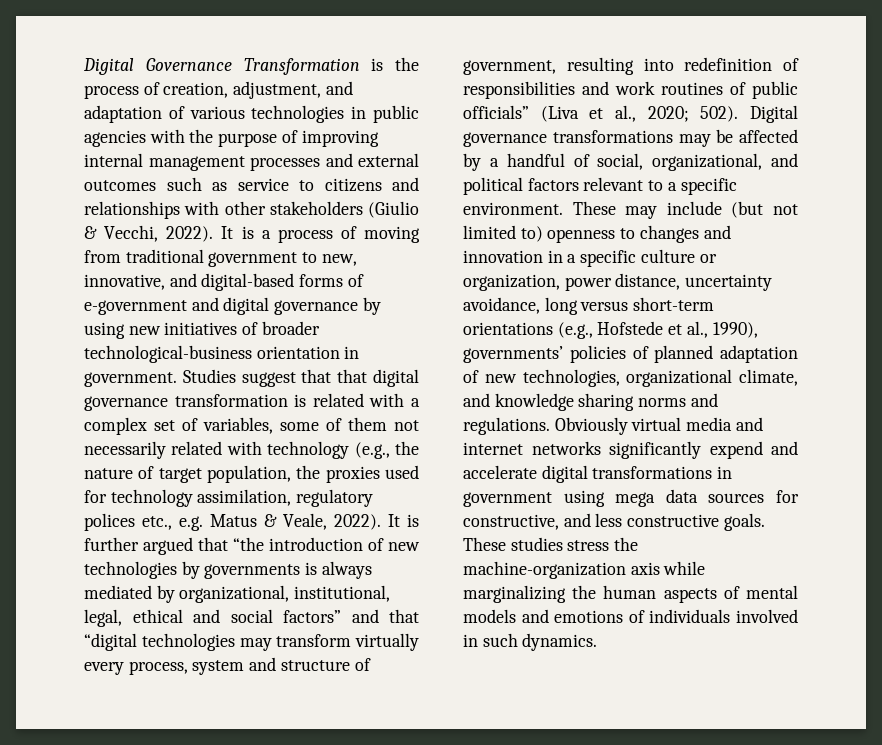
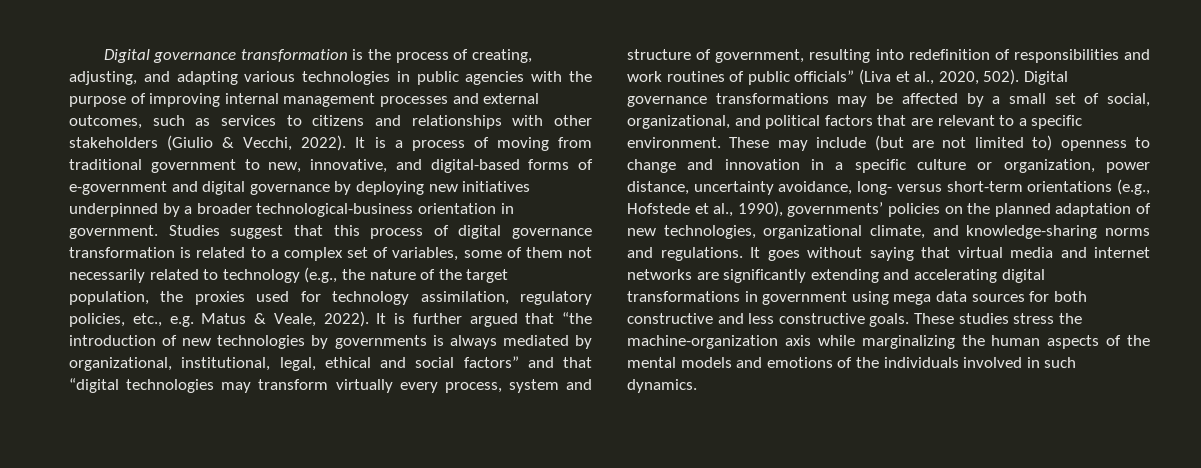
- Digital Governance Transformation is the process of creation, adjustment, and adaptation of various technologies in public agencies with the purpose of improving internal management processes and external outcomes such as service to citizens and relationships with other stakeholders (Giulio & Vecchi, 2022).
+ Digital governance transformation is the process of creating, adjusting, and adapting various technologies in public agencies with the purpose of improving internal management processes and external outcomes, such as services to citizens and relationships with other stakeholders (Giulio & Vecchi, 2022).
- It is a process of moving from traditional government to new, innovative, and digital-based forms of e-government and digital governance by using new initiatives of broader technological-business orientation in government.
+ It is a process of moving from traditional government to new, innovative, and digital-based forms of e-government and digital governance by deploying new initiatives underpinned by a broader technological-business orientation in government.
- Studies suggest that that digital governance transformation is related with a complex set of variables, some of them not necessarily related with technology (e.g., the nature of target population, the proxies used for technology assimilation, regulatory polices etc., e.g. Matus & Veale, 2022).
+ Studies suggest that this process of digital governance transformation is related to a complex set of variables, some of them not necessarily related to technology (e.g., the nature of the target population, the proxies used for technology assimilation, regulatory policies, etc., e.g. Matus & Veale, 2022).
- It is further argued that “the introduction of new technologies by governments is always mediated by organizational, institutional, legal, ethical and social factors” and that “digital technologies may transform virtually every process, system and structure of government, resulting into redefinition of responsibilities and work routines of public officials” (Liva et al., 2020; 502).
+ It is further argued that “the introduction of new technologies by governments is always mediated by organizational, institutional, legal, ethical and social factors” and that “digital technologies may transform virtually every process, system and structure of government, resulting into redefinition of responsibilities and work routines of public officials” (Liva et al., 2020, 502).
- Digital governance transformations may be affected by a handful of social, organizational, and political factors relevant to a specific environment.
+ Digital governance transformations may be affected by a small set of social, organizational, and political factors that are relevant to a specific environment.
- These may include (but not limited to) openness to changes and innovation in a specific culture or organization, power distance, uncertainty avoidance, long versus short-term orientations (e.g., Hofstede et al., 1990), governments’ policies of planned adaptation of new technologies, organizational climate, and knowledge sharing norms and regulations.
+ These may include (but are not limited to) openness to change and innovation in a specific culture or organization, power distance, uncertainty avoidance, long- versus short-term orientations (e.g., Hofstede et al., 1990), governments’ policies on the planned adaptation of new technologies, organizational climate, and knowledge-sharing norms and regulations.
- Obviously virtual media and internet networks significantly expend and accelerate digital transformations in government using mega data sources for constructive, and less constructive goals.
+ It goes without saying that virtual media and internet networks are significantly extending and accelerating digital transformations in government using mega data sources for both constructive and less constructive goals.
- These studies stress the machine-organization axis while marginalizing the human aspects of mental models and emotions of individuals involved in such dynamics.
+ These studies stress the machine-organization axis while marginalizing the human aspects of the mental models and emotions of the individuals involved in such dynamics.

